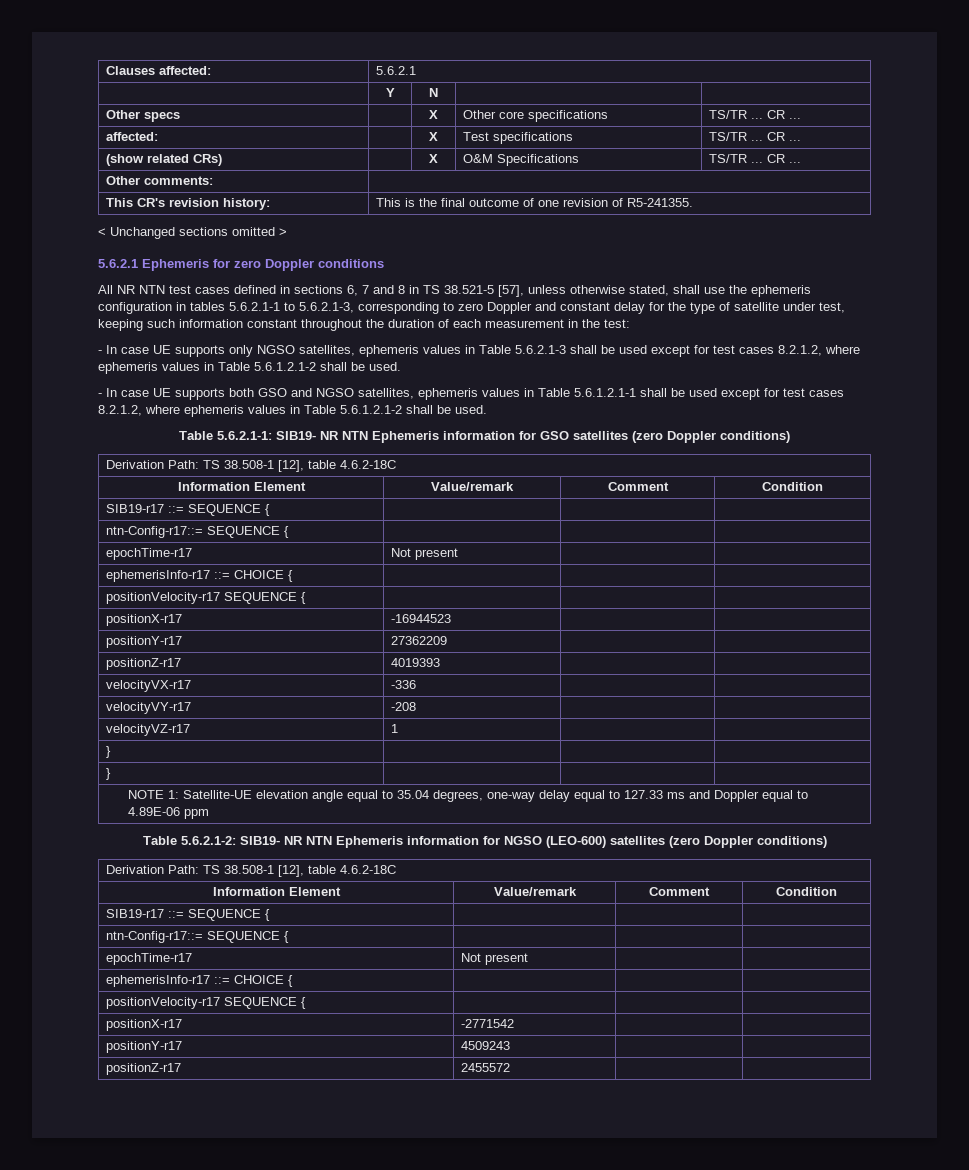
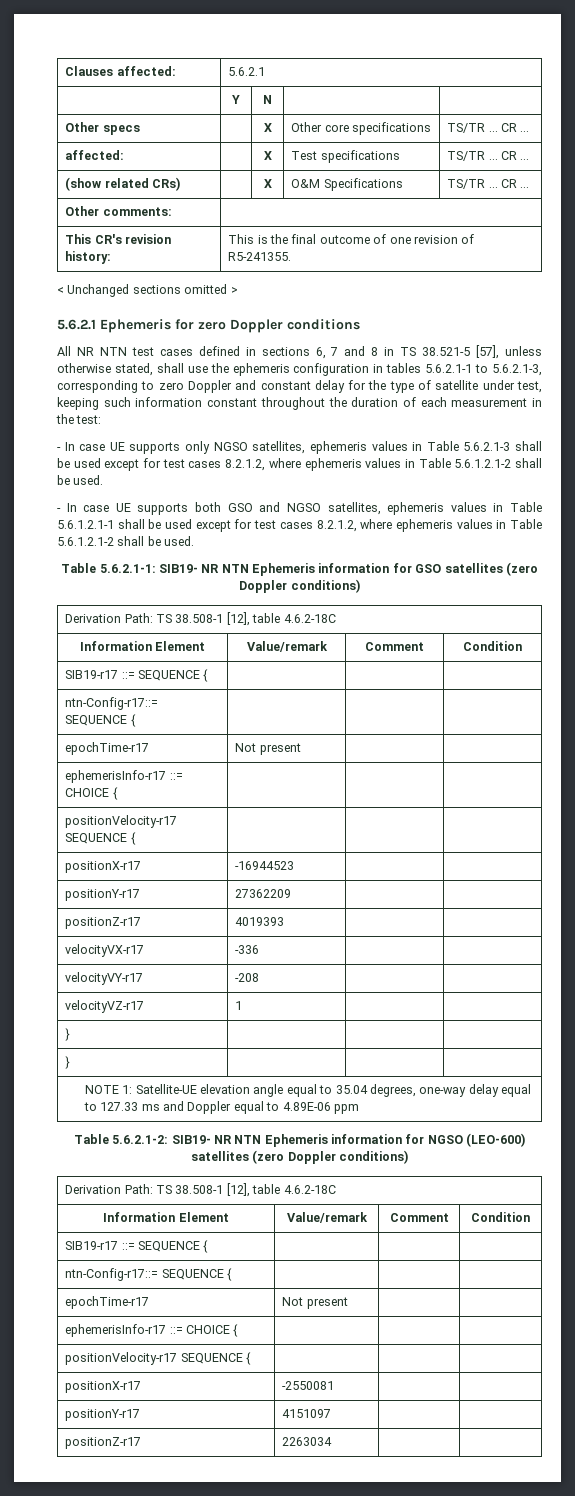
- positionX-r17 | -2771542 | |
- positionY-r17 | 4509243 | |
- positionZ-r17 | 2455572 | |
+ positionX-r17 | -2550081 | |
+ positionY-r17 | 4151097 | |
+ positionZ-r17 | 2263034 | |

